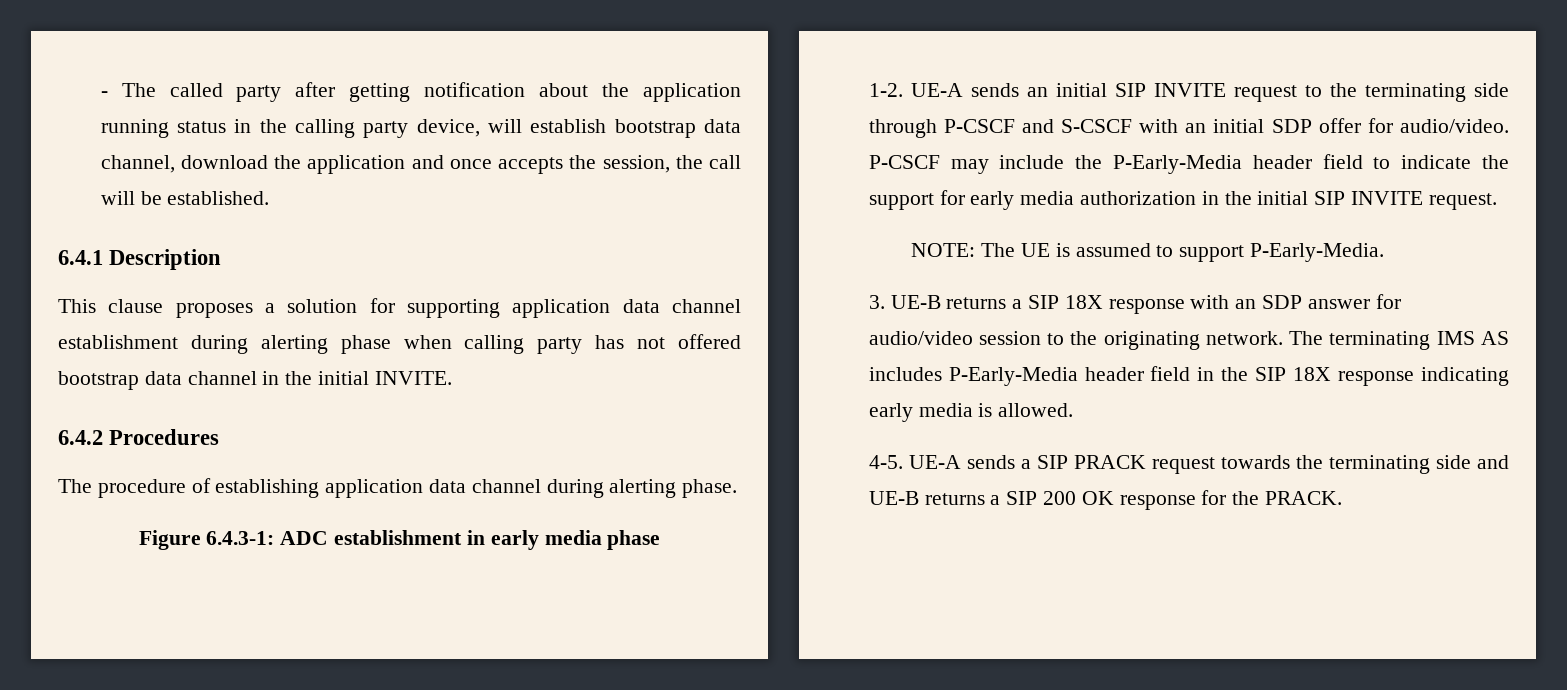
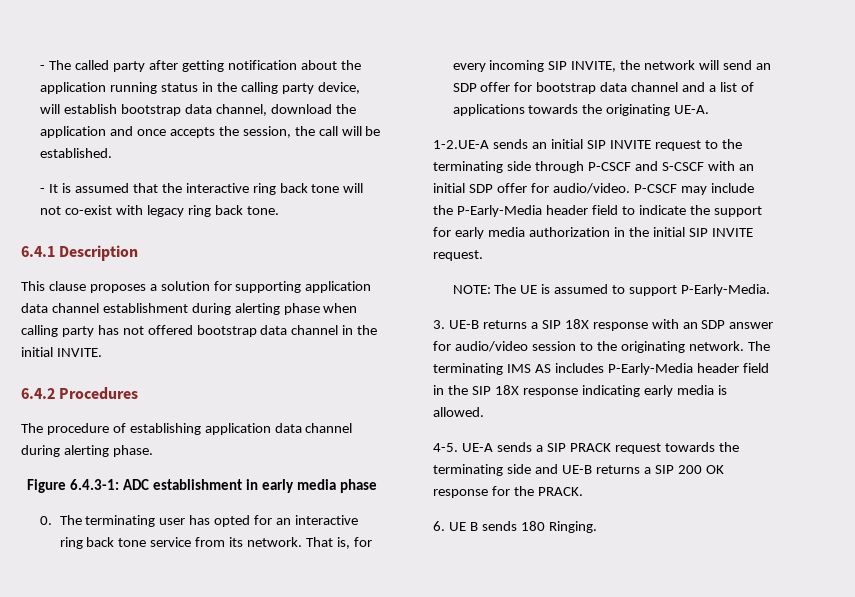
+ - It is assumed that the interactive ring back tone will not co-exist with legacy ring back tone.
- 1-2. UE-A sends an initial SIP INVITE request to the terminating side through P-CSCF and S-CSCF with an initial SDP offer for audio/video.
+ 0. The terminating user has opted for an interactive ring back tone service from its network. That is, for every incoming SIP INVITE, the network will send an SDP offer for bootstrap data channel and a list of applications towards the originating UE-A.
+ 1-2.UE-A sends an initial SIP INVITE request to the terminating side through P-CSCF and S-CSCF with an initial SDP offer for audio/video.
+ 6. UE B sends 180 Ringing.

